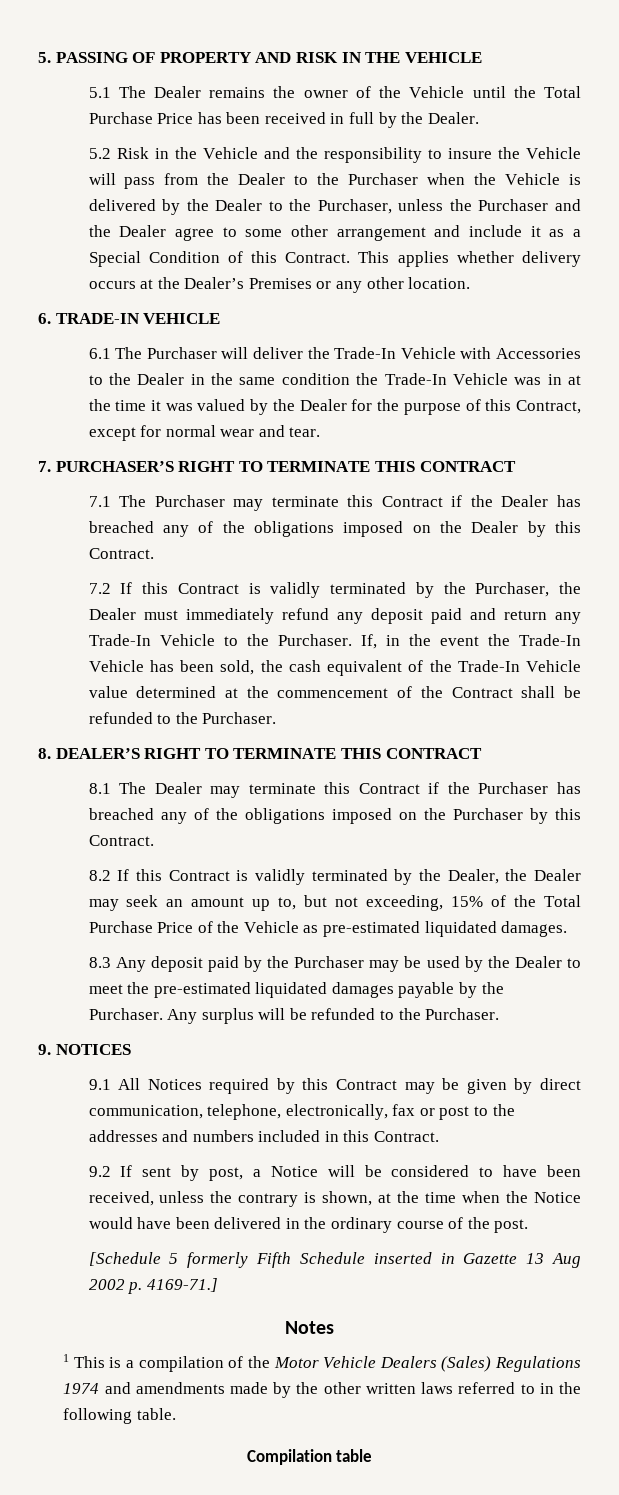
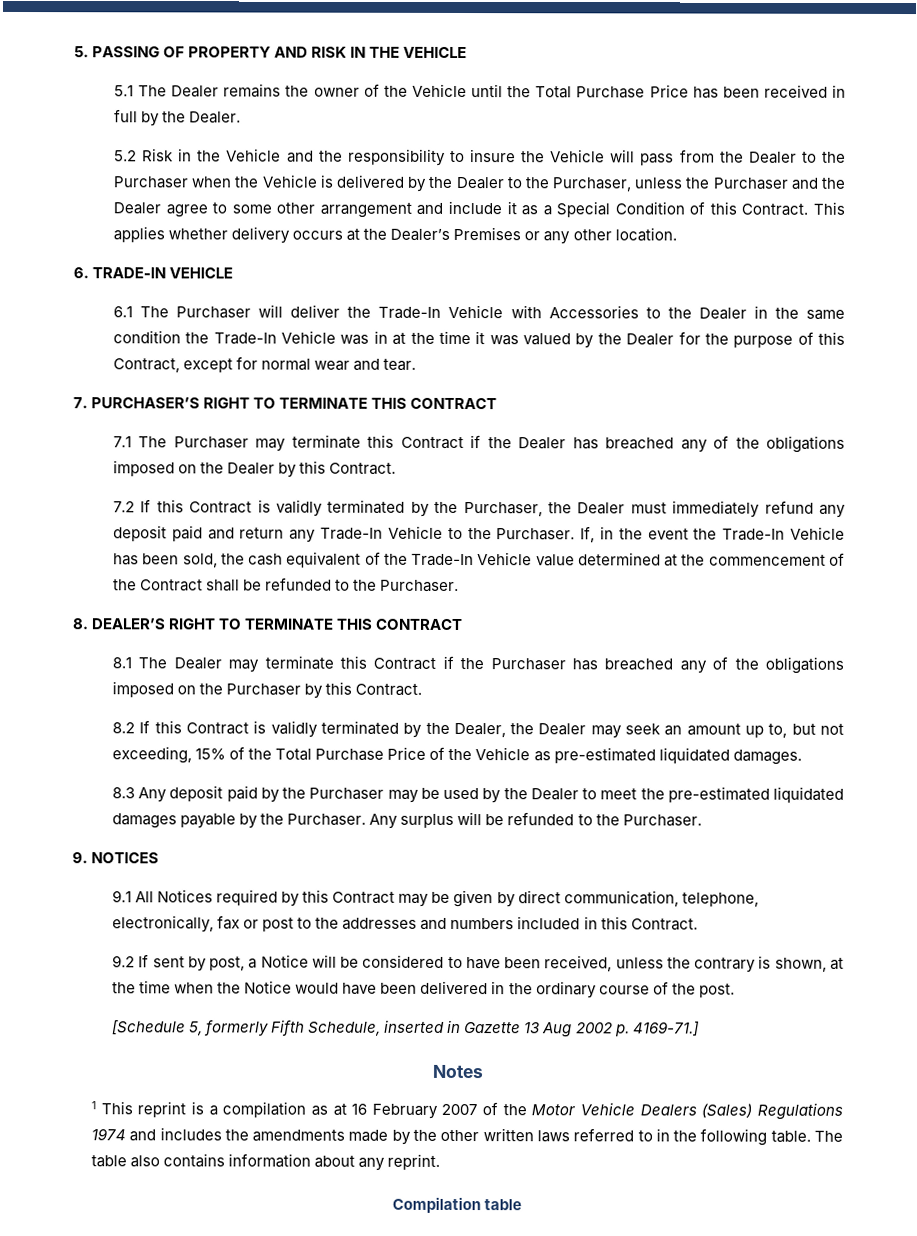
- [Schedule 5 formerly Fifth Schedule inserted in Gazette 13 Aug 2002 p. 4169-71.]
+ [Schedule 5, formerly Fifth Schedule, inserted in Gazette 13 Aug 2002 p. 4169-71.]
- 1 This is a compilation of the Motor Vehicle Dealers (Sales) Regulations 1974 and amendments made by the other written laws referred to in the following table.
+ 1 This reprint is a compilation as at 16 February 2007 of the Motor Vehicle Dealers (Sales) Regulations 1974 and includes the amendments made by the other written laws referred to in the following table. The table also contains information about any reprint.

